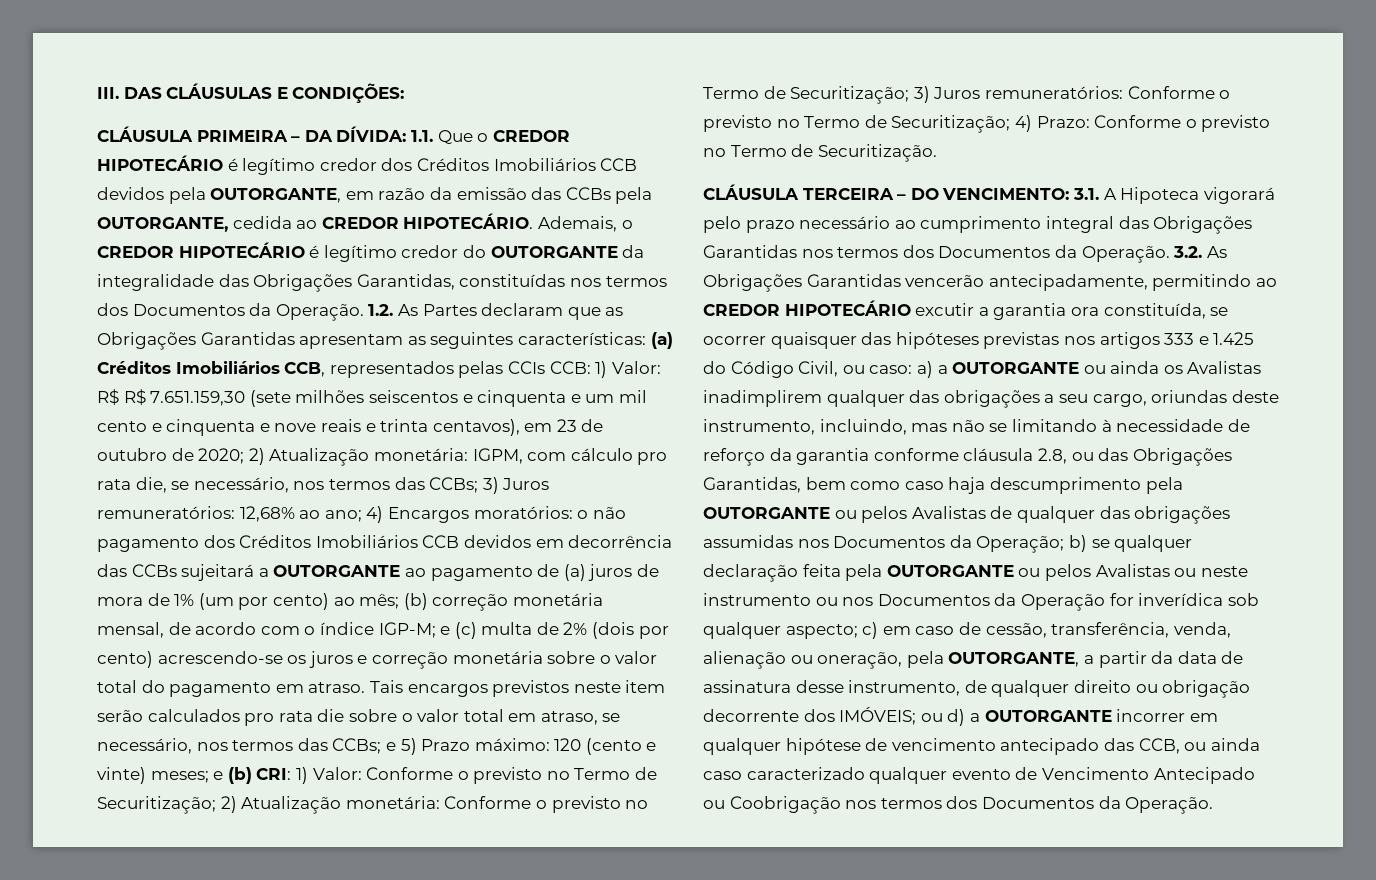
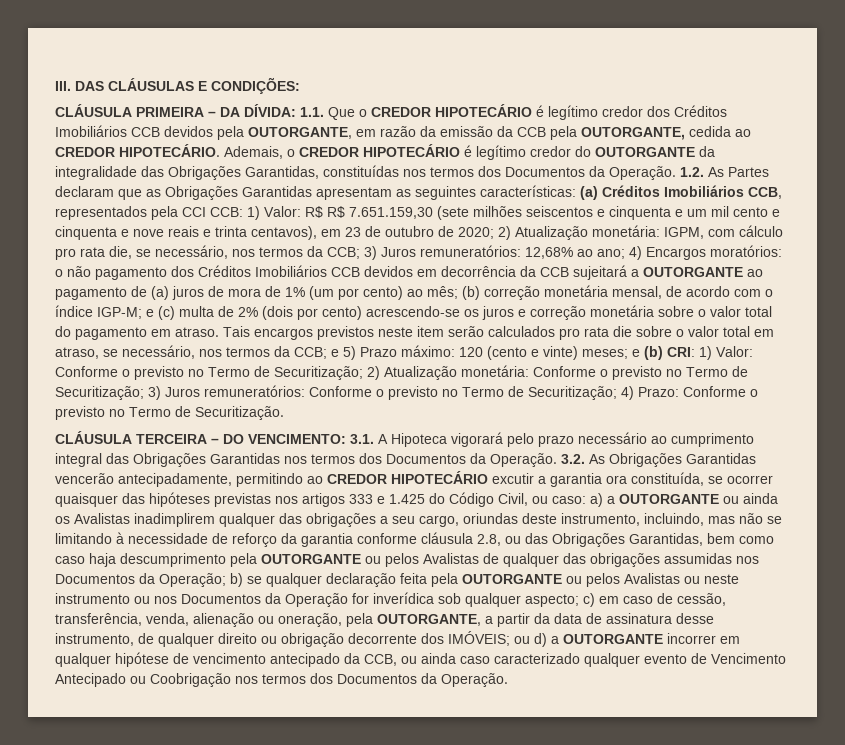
- CLÁUSULA PRIMEIRA – DA DÍVIDA: 1.1. Que o CREDOR HIPOTECÁRIO é legítimo credor dos Créditos Imobiliários CCB devidos pela OUTORGANTE, em razão da emissão das CCBs pela OUTORGANTE, cedida ao CREDOR HIPOTECÁRIO.
+ CLÁUSULA PRIMEIRA – DA DÍVIDA: 1.1. Que o CREDOR HIPOTECÁRIO é legítimo credor dos Créditos Imobiliários CCB devidos pela OUTORGANTE, em razão da emissão da CCB pela OUTORGANTE, cedida ao CREDOR HIPOTECÁRIO.
- (a) Créditos Imobiliários CCB, representados pelas CCIs CCB:
+ (a) Créditos Imobiliários CCB, representados pela CCI CCB:
- IGPM, com cálculo pro rata die, se necessário, nos termos das CCBs;
+ IGPM, com cálculo pro rata die, se necessário, nos termos da CCB;
- o não pagamento dos Créditos Imobiliários CCB devidos em decorrência das CCBs sujeitará a OUTORGANTE ao pagamento de (a) juros de mora de 1% (um por cento) ao mês;
+ o não pagamento dos Créditos Imobiliários CCB devidos em decorrência da CCB sujeitará a OUTORGANTE ao pagamento de (a) juros de mora de 1% (um por cento) ao mês;
- Tais encargos previstos neste item serão calculados pro rata die sobre o valor total em atraso, se necessário, nos termos das CCBs;
+ Tais encargos previstos neste item serão calculados pro rata die sobre o valor total em atraso, se necessário, nos termos da CCB;
- ou d) a OUTORGANTE incorrer em qualquer hipótese de vencimento antecipado das CCB, ou ainda caso caracterizado qualquer evento de Vencimento Antecipado ou Coobrigação nos termos dos Documentos da Operação.
+ ou d) a OUTORGANTE incorrer em qualquer hipótese de vencimento antecipado da CCB, ou ainda caso caracterizado qualquer evento de Vencimento Antecipado ou Coobrigação nos termos dos Documentos da Operação.

